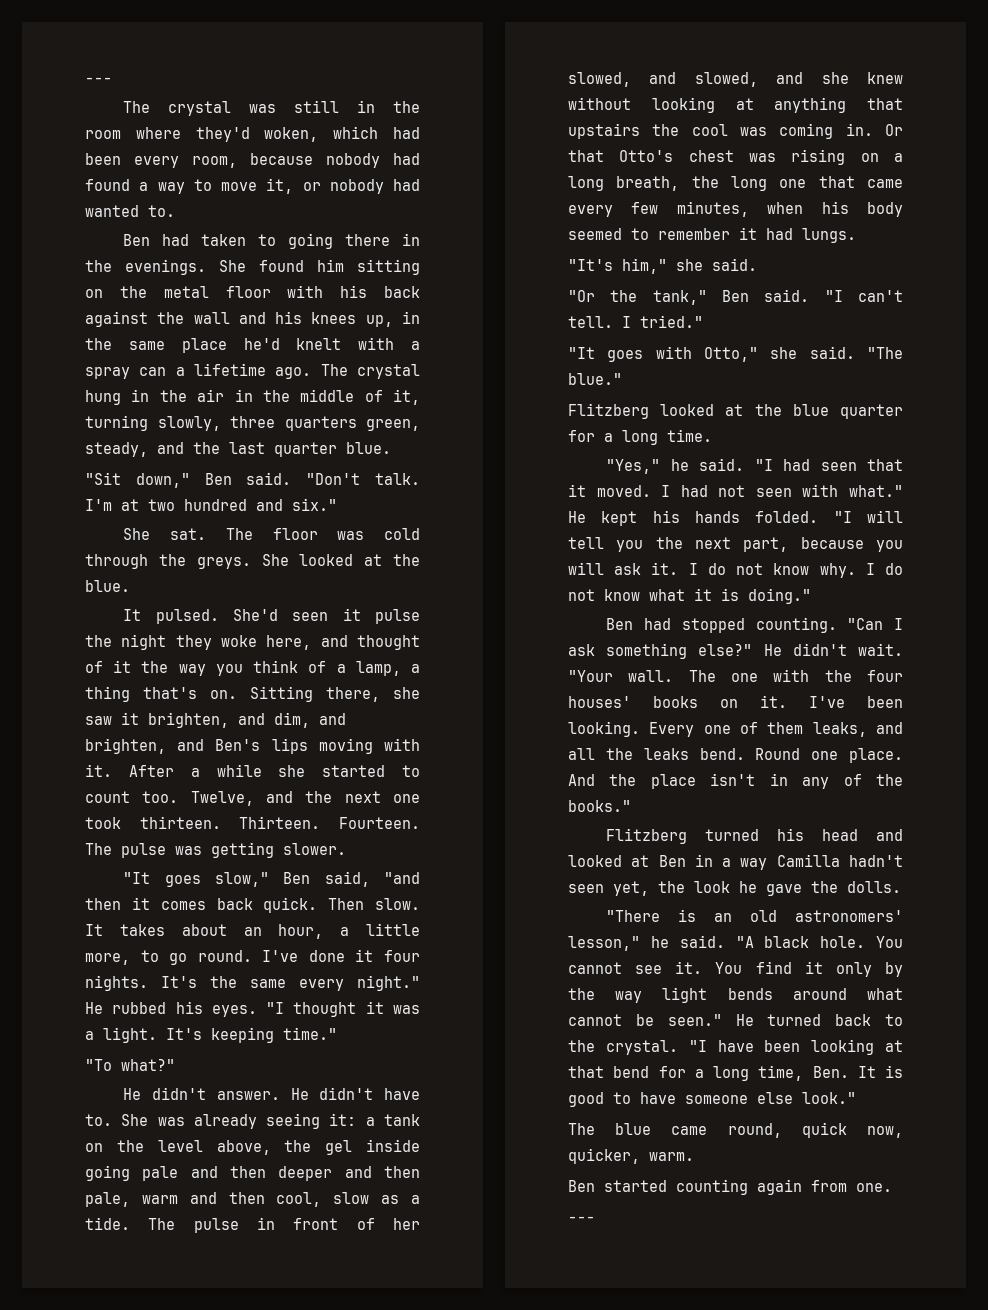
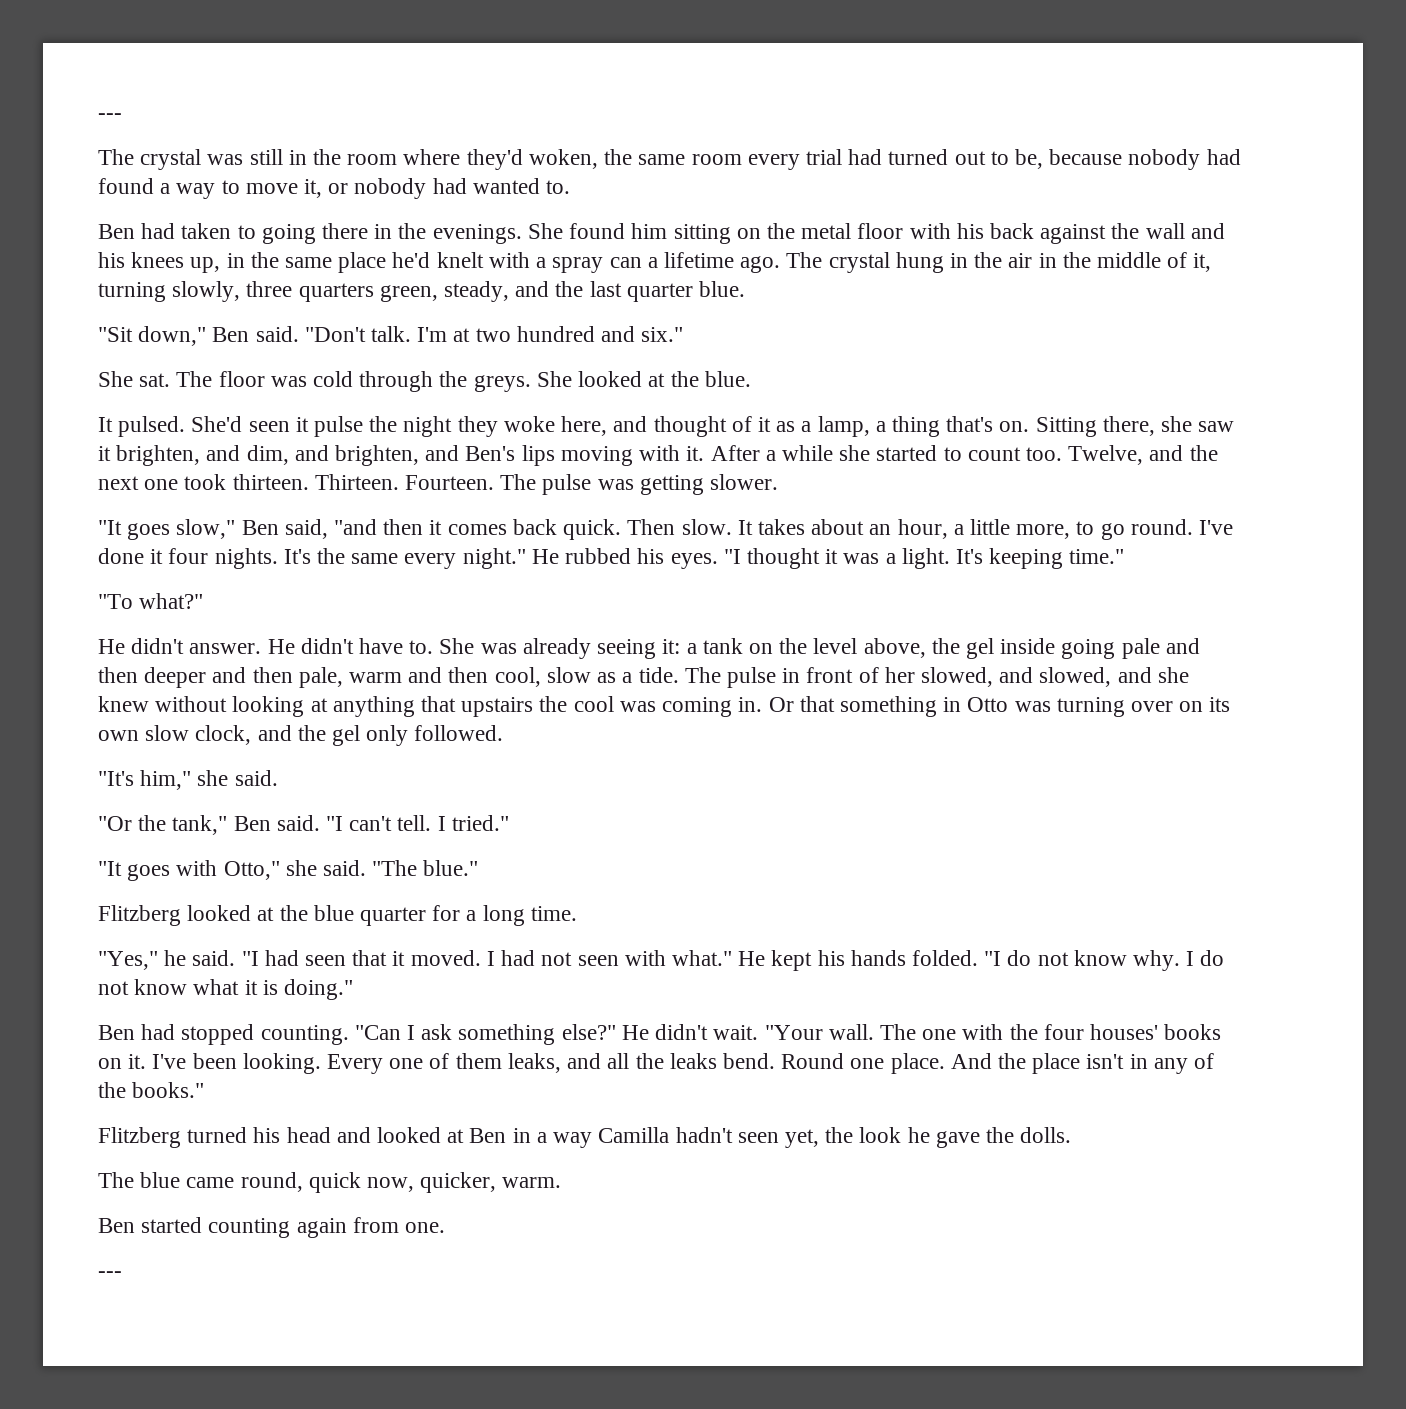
- The crystal was still in the room where they'd woken, which had been every room, because nobody had found a way to move it, or nobody had wanted to.
+ The crystal was still in the room where they'd woken, the same room every trial had turned out to be, because nobody had found a way to move it, or nobody had wanted to.
- She'd seen it pulse the night they woke here, and thought of it the way you think of a lamp, a thing that's on.
+ She'd seen it pulse the night they woke here, and thought of it as a lamp, a thing that's on.
- Or that Otto's chest was rising on a long breath, the long one that came every few minutes, when his body seemed to remember it had lungs.
+ Or that something in Otto was turning over on its own slow clock, and the gel only followed.
- "I will tell you the next part, because you will ask it. I do not know why.
+ "I do not know why.
- "There is an old astronomers' lesson," he said. "A black hole. You cannot see it. You find it only by the way light bends around what cannot be seen." He turned back to the crystal. "I have been looking at that bend for a long time, Ben. It is good to have someone else look."

